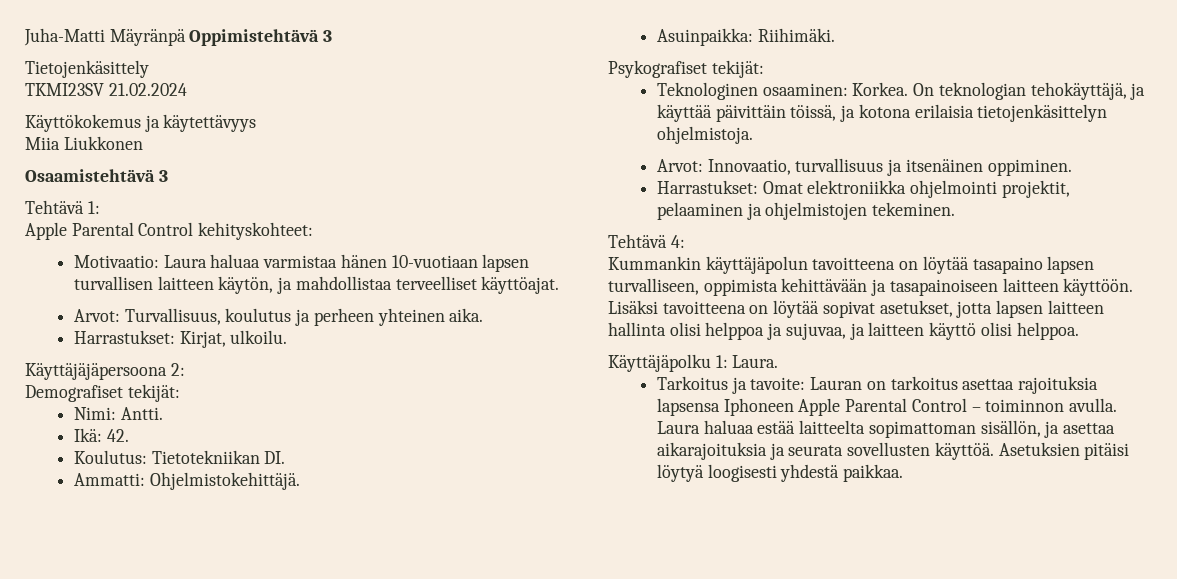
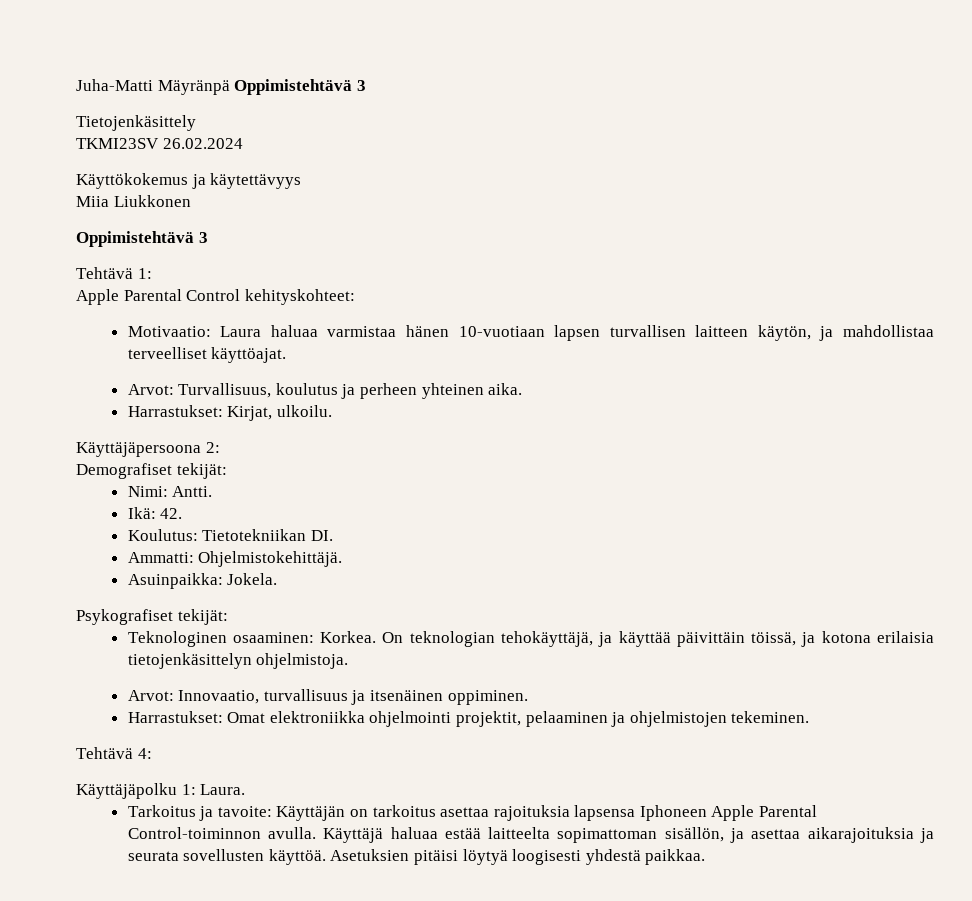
- TKMI23SV 21.02.2024
+ TKMI23SV 26.02.2024
  Miia Liukkonen
- Osaamistehtävä 3
+ Oppimistehtävä 3
- Käyttäjäjäpersoona 2:
+ Käyttäjäpersoona 2:
- Asuinpaikka: Riihimäki.
+ Asuinpaikka: Jokela.
- Kummankin käyttäjäpolun tavoitteena on löytää tasapaino lapsen turvalliseen, oppimista kehittävään ja tasapainoiseen laitteen käyttöön. Lisäksi tavoitteena on löytää sopivat asetukset, jotta lapsen laitteen hallinta olisi helppoa ja sujuvaa, ja laitteen käyttö olisi helppoa.
- Tarkoitus ja tavoite: Lauran on tarkoitus asettaa rajoituksia lapsensa Iphoneen Apple Parental Control – toiminnon avulla. Laura haluaa estää laitteelta sopimattoman sisällön, ja asettaa aikarajoituksia ja seurata sovellusten käyttöä.
+ Tarkoitus ja tavoite: Käyttäjän on tarkoitus asettaa rajoituksia lapsensa Iphoneen Apple Parental Control-toiminnon avulla. Käyttäjä haluaa estää laitteelta sopimattoman sisällön, ja asettaa aikarajoituksia ja seurata sovellusten käyttöä.

